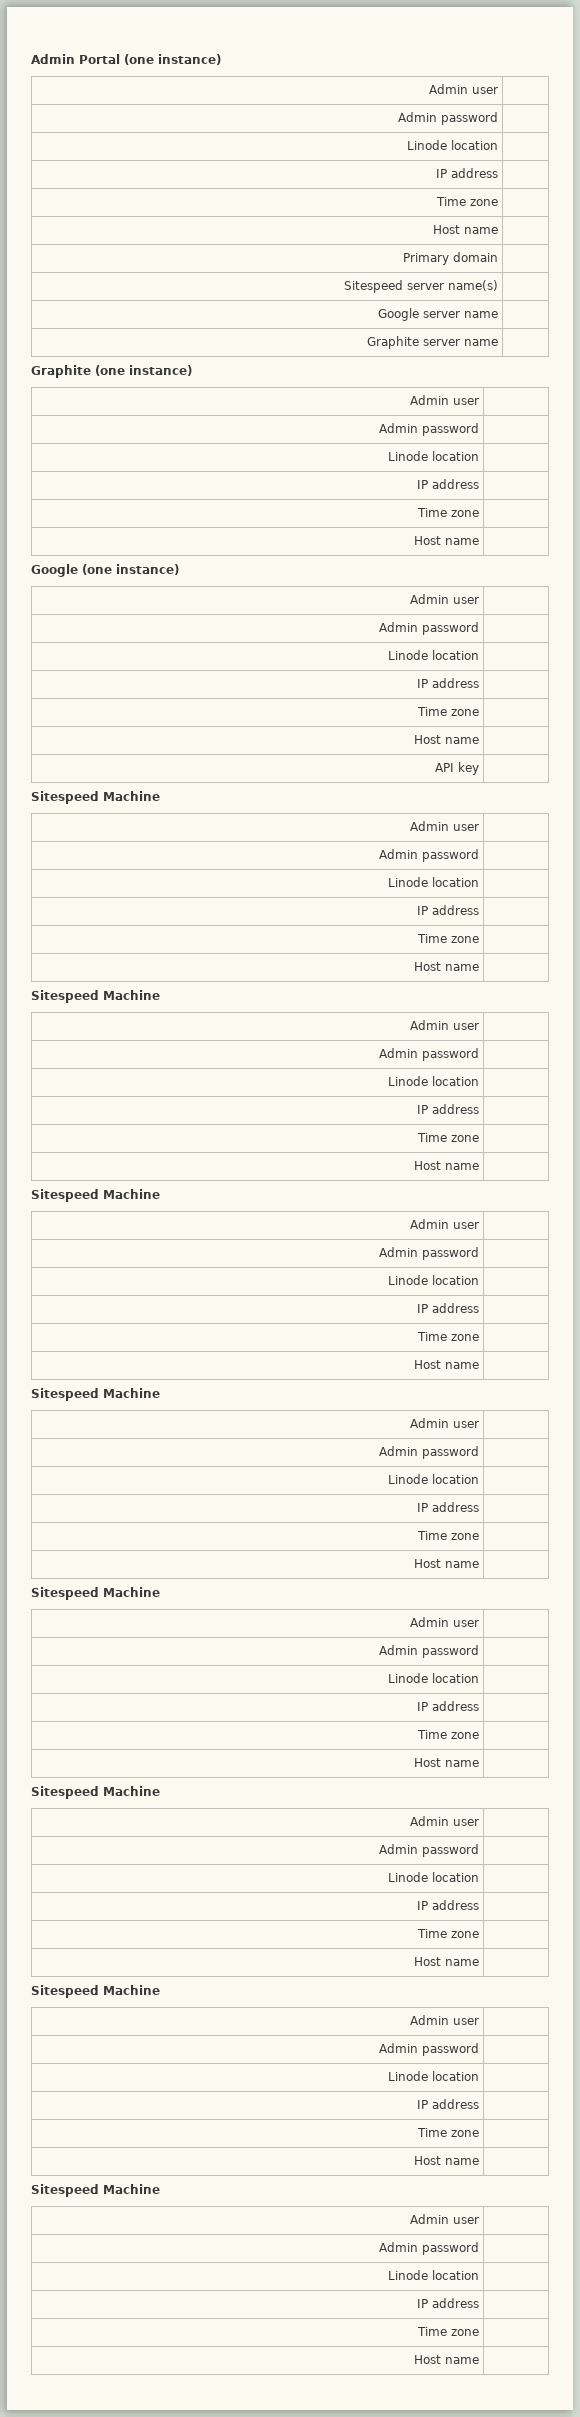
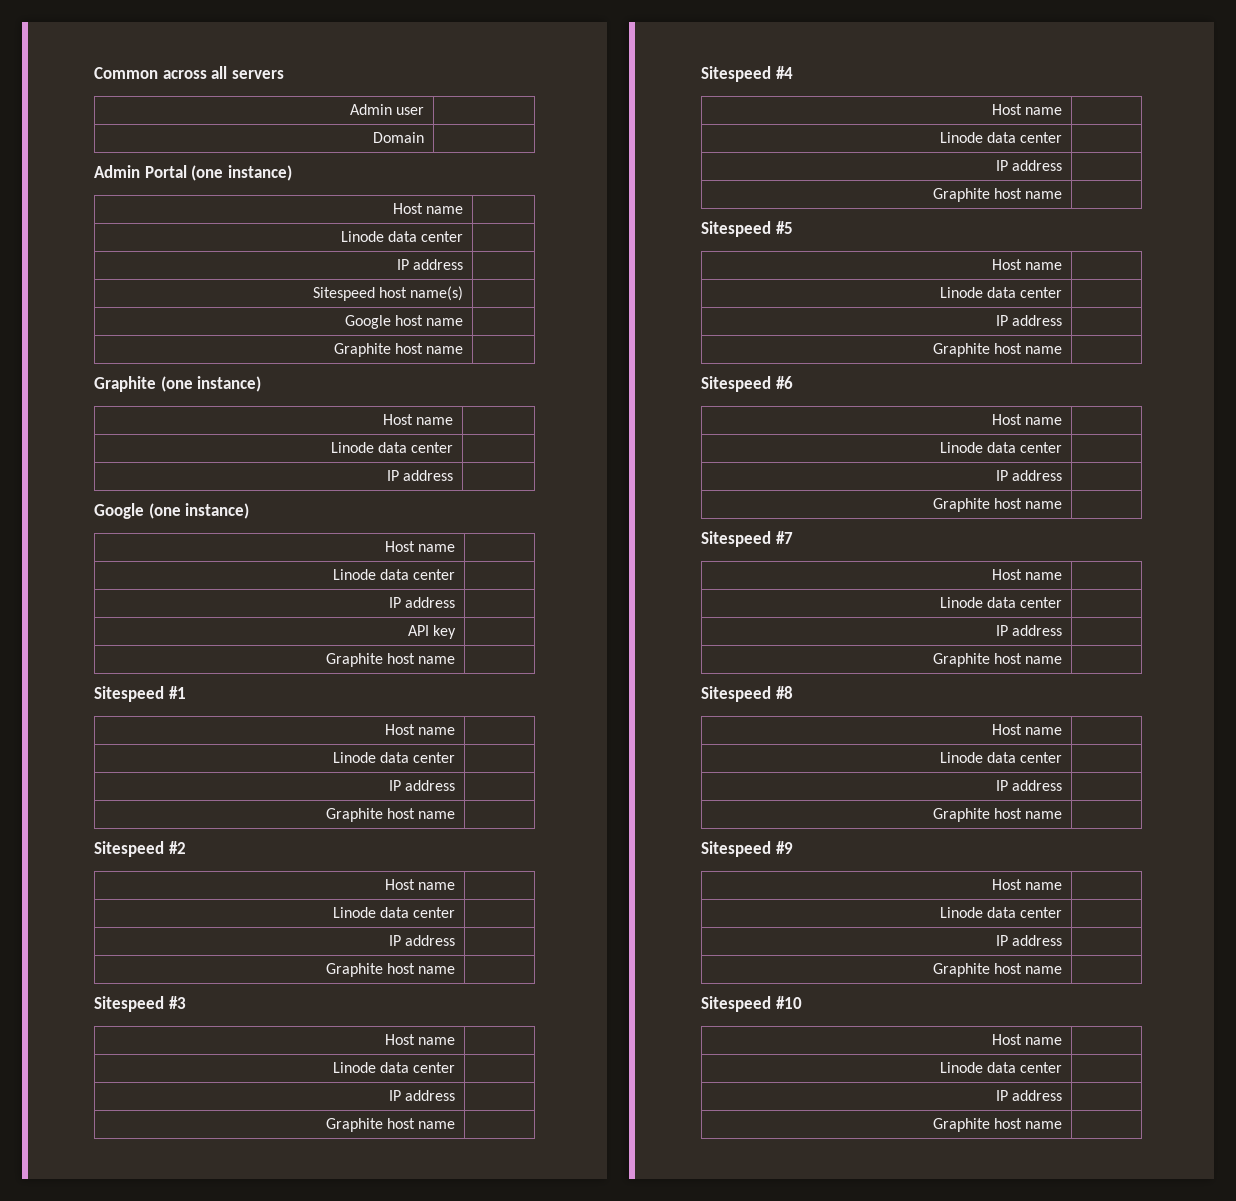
+ Common across all servers
+ Admin user |
+ Domain |
  Admin Portal (one instance)
- Admin user |
- Admin password |
- Linode location |
+ Host name |
+ Linode data center |
  IP address |
- Time zone |
- Host name |
- Primary domain |
- Sitespeed server name(s) |
+ Sitespeed host name(s) |
- Google server name |
- Graphite server name |
+ Google host name |
+ Graphite host name |
  Graphite (one instance)
- Admin user |
- Admin password |
- Linode location |
+ Host name |
+ Linode data center |
  IP address |
- Time zone |
+ Google (one instance)
  Host name |
- Google (one instance)
- Admin user |
- Admin password |
- Linode location |
+ Linode data center |
  IP address |
- Time zone |
+ API key |
+ Graphite host name |
+ Sitespeed #1
  Host name |
- API key |
- Sitespeed Machine
- Admin user |
- Admin password |
- Linode location |
+ Linode data center |
  IP address |
- Time zone |
+ Graphite host name |
+ Sitespeed #2
  Host name |
- Sitespeed Machine
- Admin user |
- Admin password |
- Linode location |
+ Linode data center |
  IP address |
- Time zone |
+ Graphite host name |
+ Sitespeed #3
  Host name |
- Sitespeed Machine
- Admin user |
- Admin password |
- Linode location |
+ Linode data center |
  IP address |
- Time zone |
+ Graphite host name |
+ Sitespeed #4
  Host name |
- Sitespeed Machine
- Admin user |
- Admin password |
- Linode location |
+ Linode data center |
  IP address |
- Time zone |
+ Graphite host name |
+ Sitespeed #5
  Host name |
- Sitespeed Machine
- Admin user |
- Admin password |
- Linode location |
+ Linode data center |
  IP address |
- Time zone |
+ Graphite host name |
+ Sitespeed #6
  Host name |
- Sitespeed Machine
- Admin user |
- Admin password |
- Linode location |
+ Linode data center |
  IP address |
- Time zone |
+ Graphite host name |
+ Sitespeed #7
  Host name |
- Sitespeed Machine
- Admin user |
- Admin password |
- Linode location |
+ Linode data center |
  IP address |
- Time zone |
+ Graphite host name |
+ Sitespeed #8
  Host name |
- Sitespeed Machine
- Admin user |
- Admin password |
- Linode location |
+ Linode data center |
  IP address |
- Time zone |
+ Graphite host name |
+ Sitespeed #9
  Host name |
+ Linode data center |
+ IP address |
+ Graphite host name |
+ Sitespeed #10
+ Host name |
+ Linode data center |
+ IP address |
+ Graphite host name |

